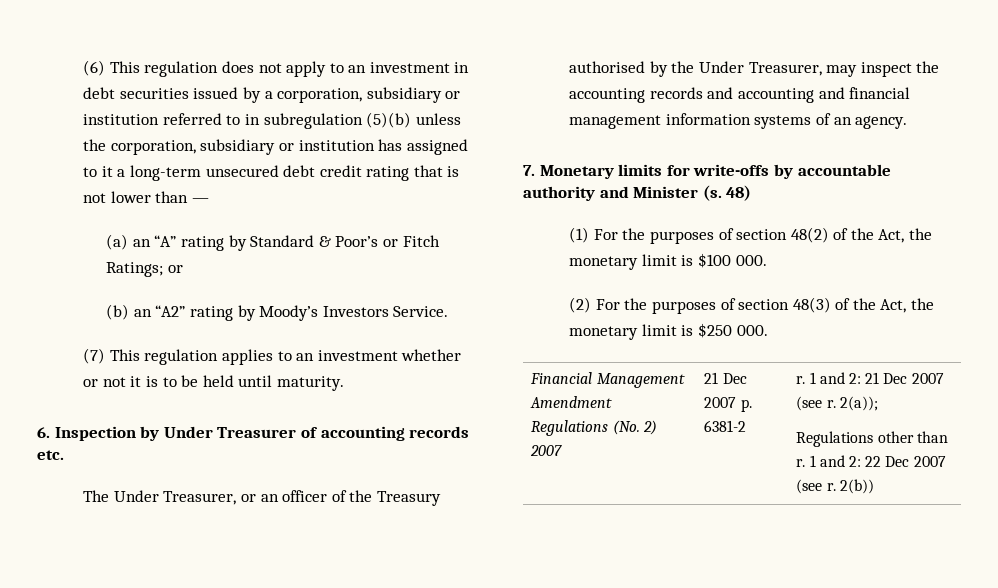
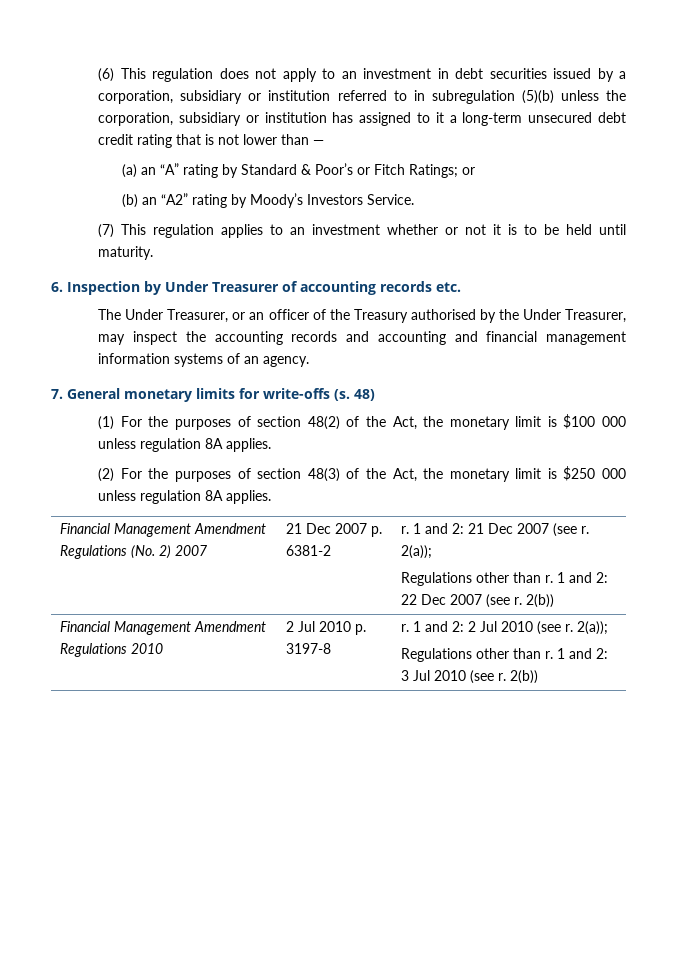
- 7. Monetary limits for write-offs by accountable authority and Minister (s.
+ 7. General monetary limits for write-offs (s.
- (1) For the purposes of section 48(2) of the Act, the monetary limit is $100 000.
+ (1) For the purposes of section 48(2) of the Act, the monetary limit is $100 000 unless regulation 8A applies.
- (2) For the purposes of section 48(3) of the Act, the monetary limit is $250 000.
+ (2) For the purposes of section 48(3) of the Act, the monetary limit is $250 000 unless regulation 8A applies.
+ Financial Management Amendment Regulations 2010 | 2 Jul 2010 p. 3197-8 | r. 1 and 2: 2 Jul 2010 (see r. 2(a));
+ Regulations other than r. 1 and 2: 3 Jul 2010 (see r. 2(b))

